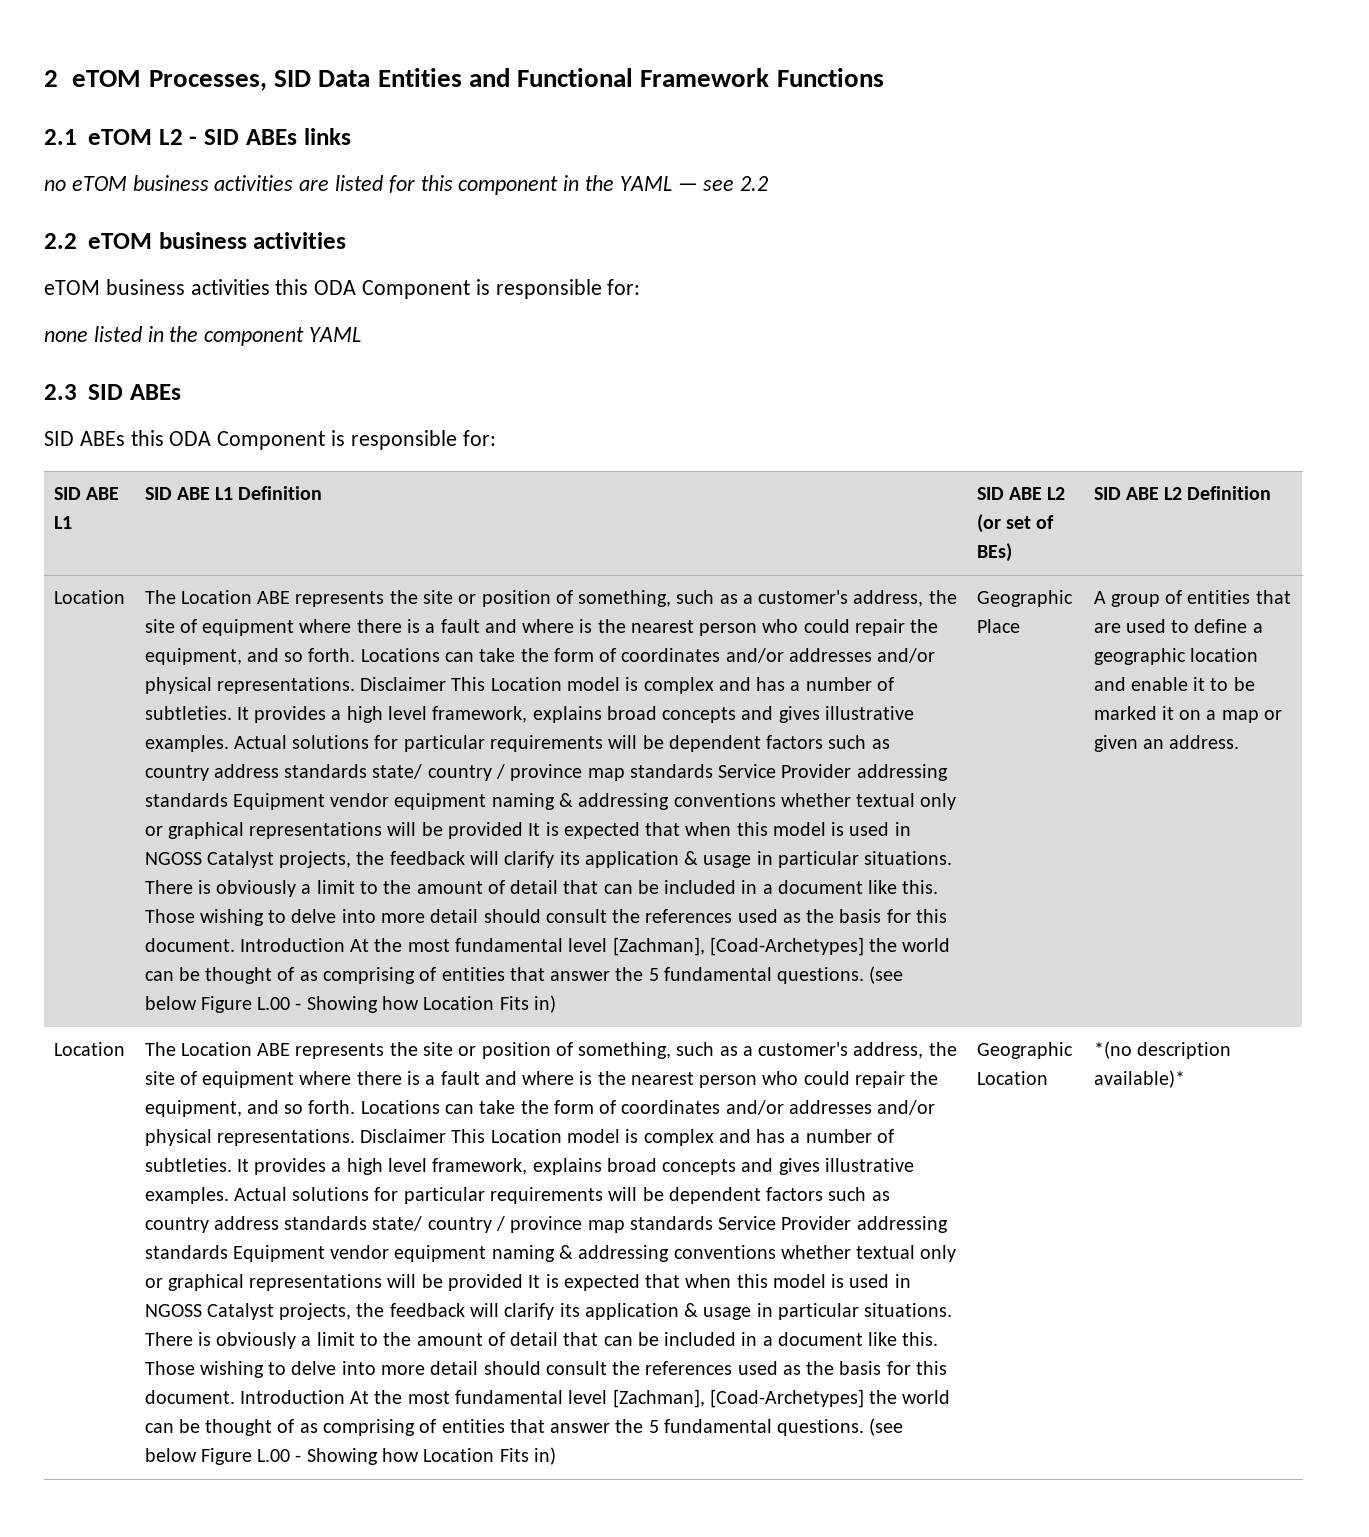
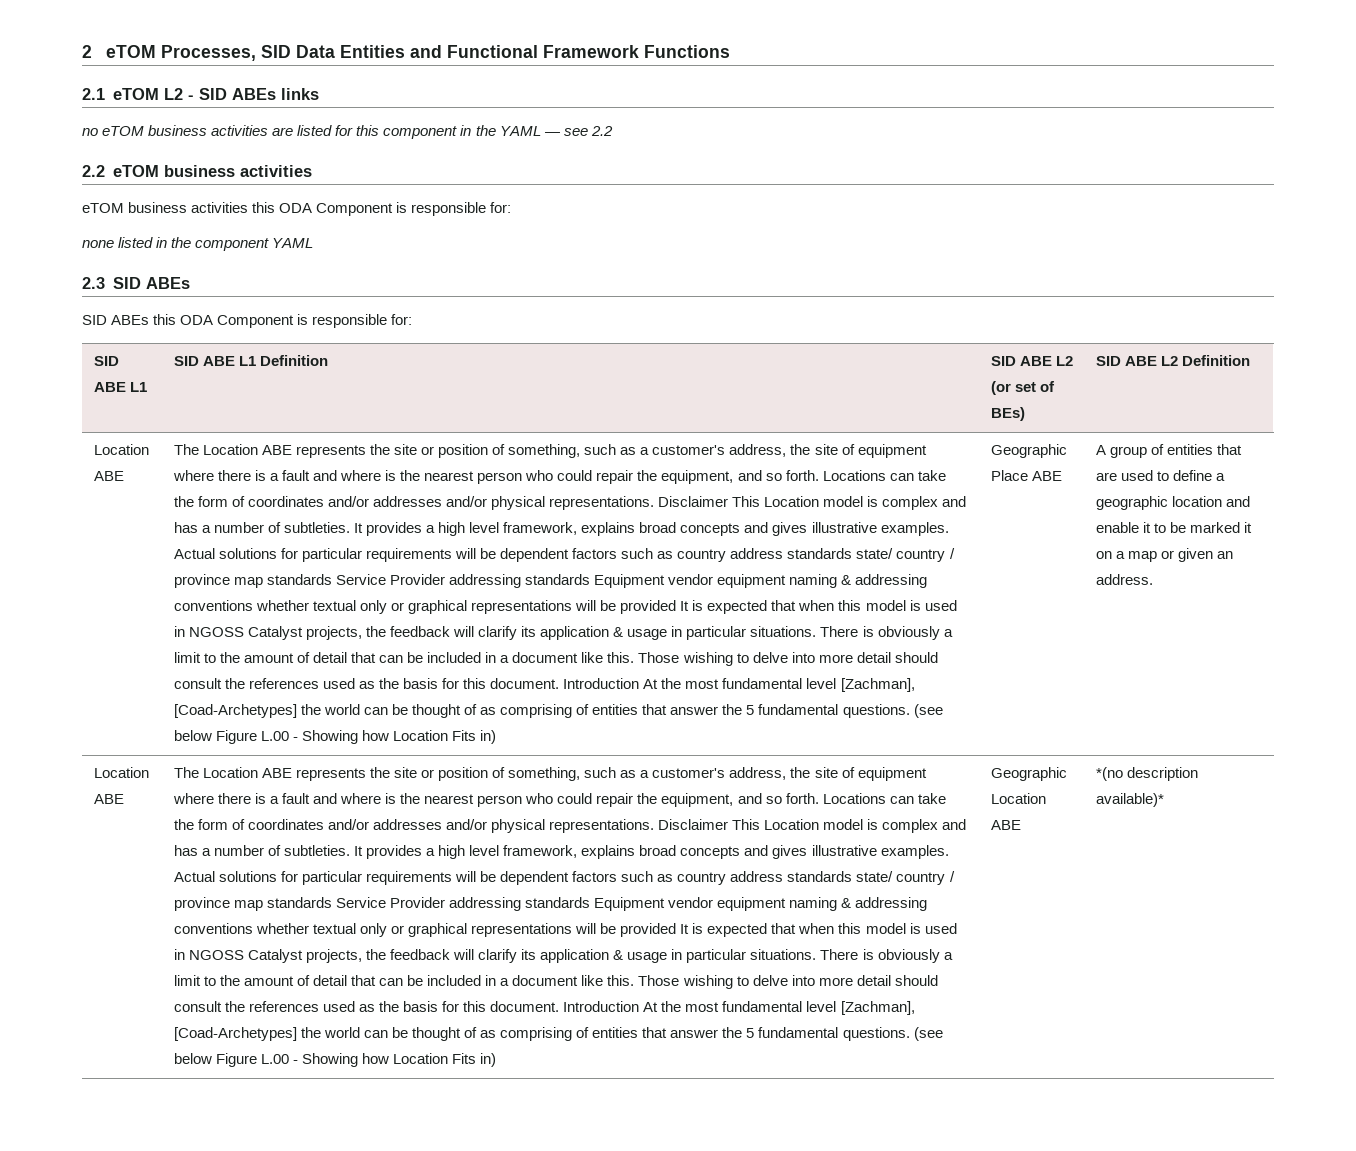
  SID ABE L1 | SID ABE L1 Definition | SID ABE L2 (or set of BEs) | SID ABE L2 Definition
- Location
+ Location ABE
- Geographic Place
+ Geographic Place ABE
  A group of entities that are used to define a geographic location and enable it to be marked it on a map or given an address.
- Location
+ Location ABE
- Geographic Location
+ Geographic Location ABE

